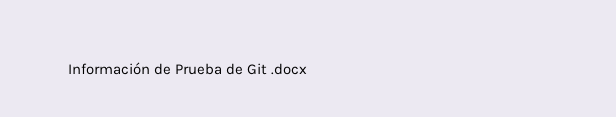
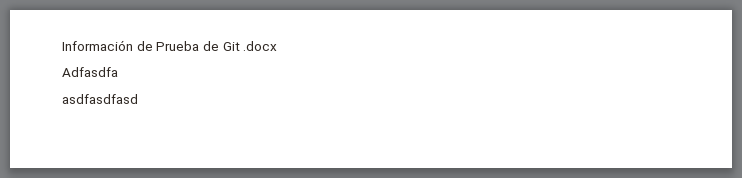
+ Adfasdfa
+ asdfasdfasd

